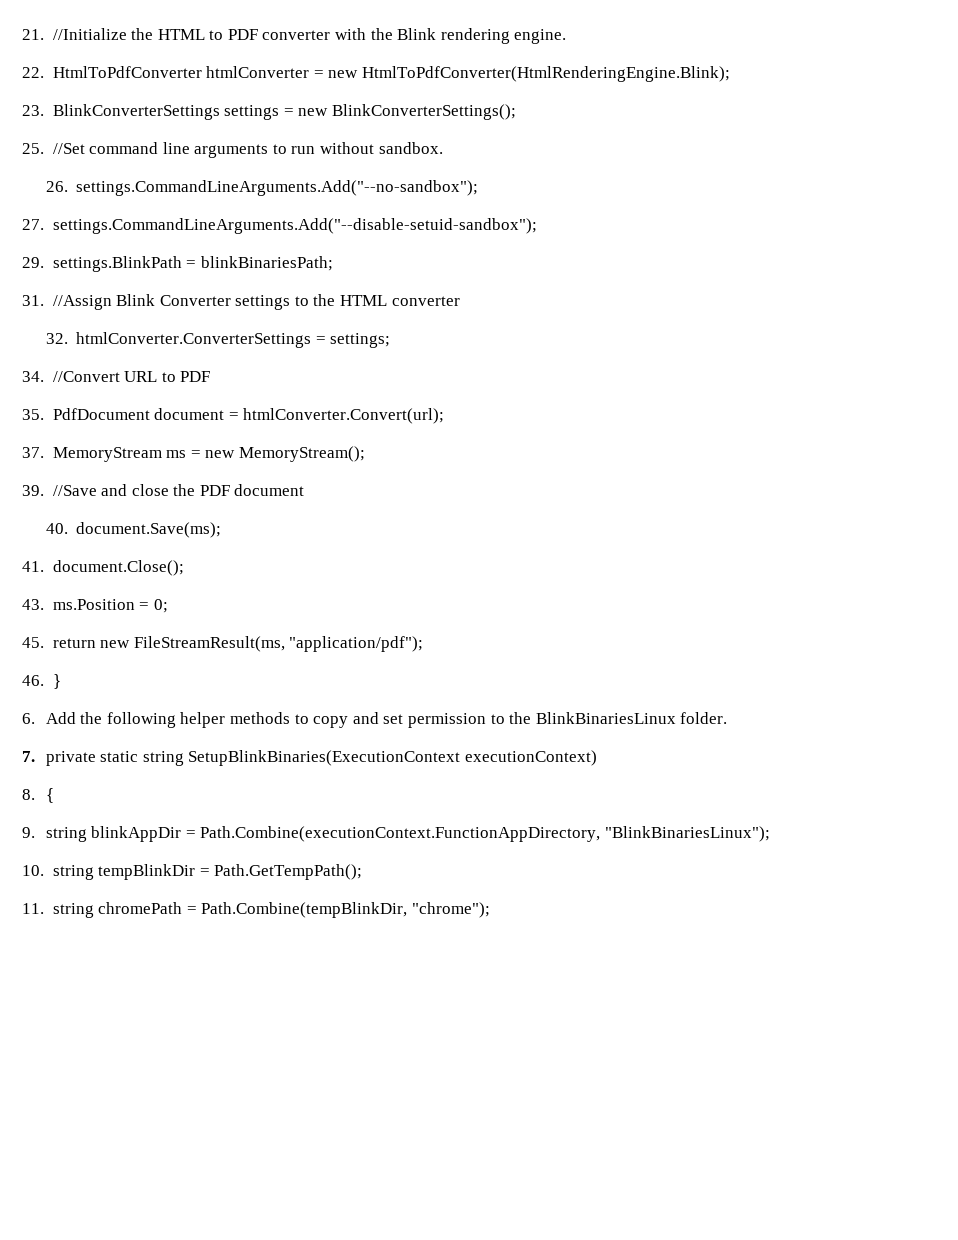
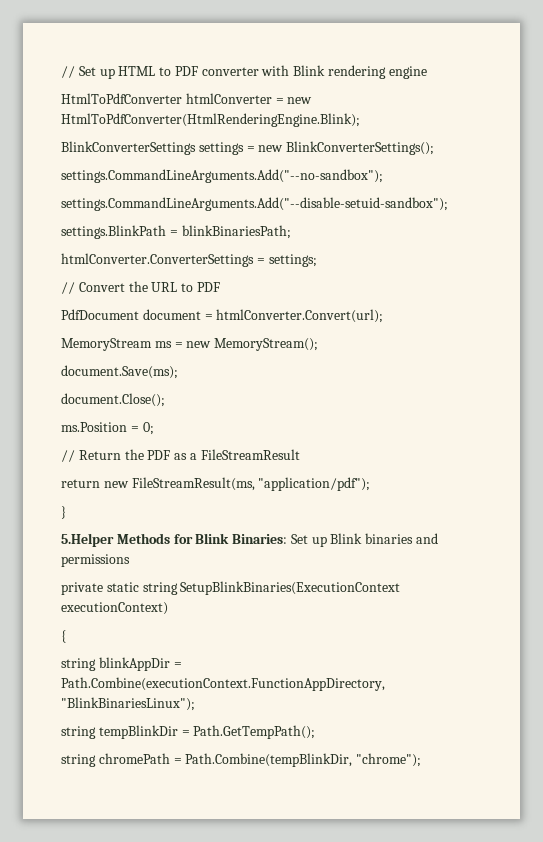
- 21. //Initialize the HTML to PDF converter with the Blink rendering engine.
- 22. HtmlToPdfConverter htmlConverter = new HtmlToPdfConverter(HtmlRenderingEngine.Blink);
+ // Set up HTML to PDF converter with Blink rendering engine
+ HtmlToPdfConverter htmlConverter = new HtmlToPdfConverter(HtmlRenderingEngine.Blink);
- 23. BlinkConverterSettings settings = new BlinkConverterSettings();
+ BlinkConverterSettings settings = new BlinkConverterSettings();
- 25. //Set command line arguments to run without sandbox.
- 26. settings.CommandLineArguments.Add("--no-sandbox");
+ settings.CommandLineArguments.Add("--no-sandbox");
- 27. settings.CommandLineArguments.Add("--disable-setuid-sandbox");
+ settings.CommandLineArguments.Add("--disable-setuid-sandbox");
- 29. settings.BlinkPath = blinkBinariesPath;
+ settings.BlinkPath = blinkBinariesPath;
- 31. //Assign Blink Converter settings to the HTML converter
- 32. htmlConverter.ConverterSettings = settings;
+ htmlConverter.ConverterSettings = settings;
- 34. //Convert URL to PDF
+ // Convert the URL to PDF
- 35. PdfDocument document = htmlConverter.Convert(url);
+ PdfDocument document = htmlConverter.Convert(url);
- 37. MemoryStream ms = new MemoryStream();
+ MemoryStream ms = new MemoryStream();
- 39. //Save and close the PDF document
- 40. document.Save(ms);
+ document.Save(ms);
- 41. document.Close();
+ document.Close();
- 43. ms.Position = 0;
+ ms.Position = 0;
- 45. return new FileStreamResult(ms, "application/pdf");
+ // Return the PDF as a FileStreamResult
+ return new FileStreamResult(ms, "application/pdf");
- 46. }
+ }
- 6. Add the following helper methods to copy and set permission to the BlinkBinariesLinux folder.
- 7. private static string SetupBlinkBinaries(ExecutionContext executionContext)
+ 5.Helper Methods for Blink Binaries: Set up Blink binaries and permissions
+ private static string SetupBlinkBinaries(ExecutionContext executionContext)
- 8. {
+ {
- 9. string blinkAppDir = Path.Combine(executionContext.FunctionAppDirectory, "BlinkBinariesLinux");
+ string blinkAppDir = Path.Combine(executionContext.FunctionAppDirectory, "BlinkBinariesLinux");
- 10. string tempBlinkDir = Path.GetTempPath();
+ string tempBlinkDir = Path.GetTempPath();
- 11. string chromePath = Path.Combine(tempBlinkDir, "chrome");
+ string chromePath = Path.Combine(tempBlinkDir, "chrome");

